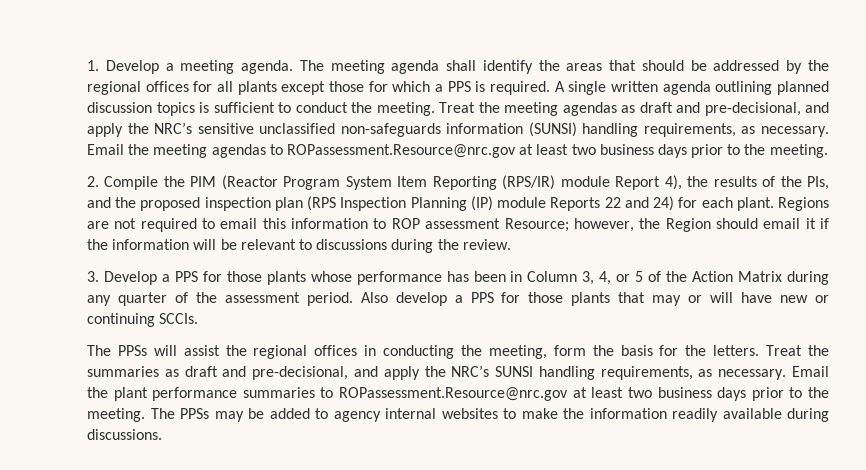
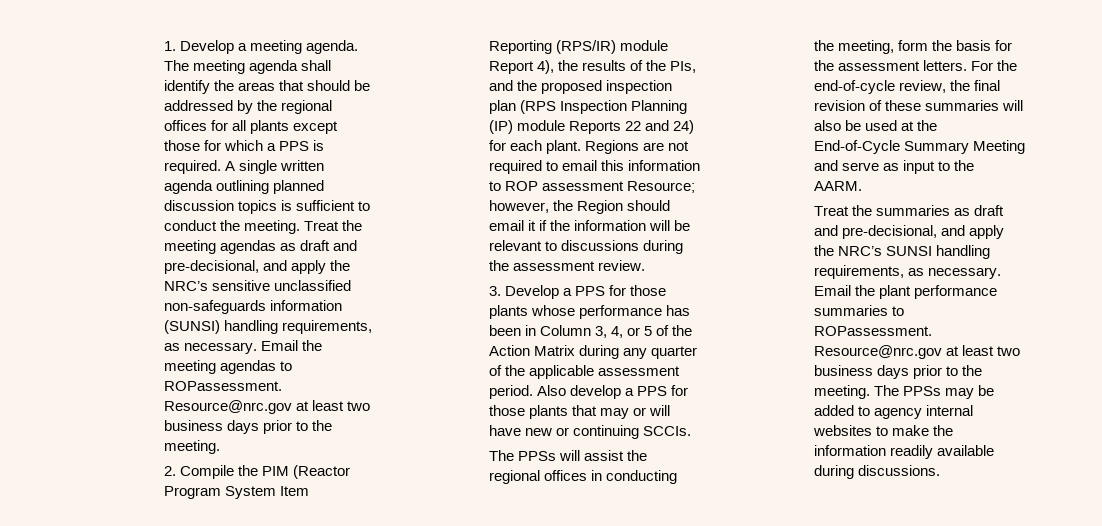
- Regions are not required to email this information to ROP assessment Resource; however, the Region should email it if the information will be relevant to discussions during the review.
+ Regions are not required to email this information to ROP assessment Resource; however, the Region should email it if the information will be relevant to discussions during the assessment review.
- 3. Develop a PPS for those plants whose performance has been in Column 3, 4, or 5 of the Action Matrix during any quarter of the assessment period.
+ 3. Develop a PPS for those plants whose performance has been in Column 3, 4, or 5 of the Action Matrix during any quarter of the applicable assessment period.
- The PPSs will assist the regional offices in conducting the meeting, form the basis for the letters. Treat the summaries as draft and pre-decisional, and apply the NRC’s SUNSI handling requirements, as necessary.
+ The PPSs will assist the regional offices in conducting the meeting, form the basis for the assessment letters. For the end-of-cycle review, the final revision of these summaries will also be used at the End-of-Cycle Summary Meeting and serve as input to the AARM.
+ Treat the summaries as draft and pre-decisional, and apply the NRC’s SUNSI handling requirements, as necessary.

